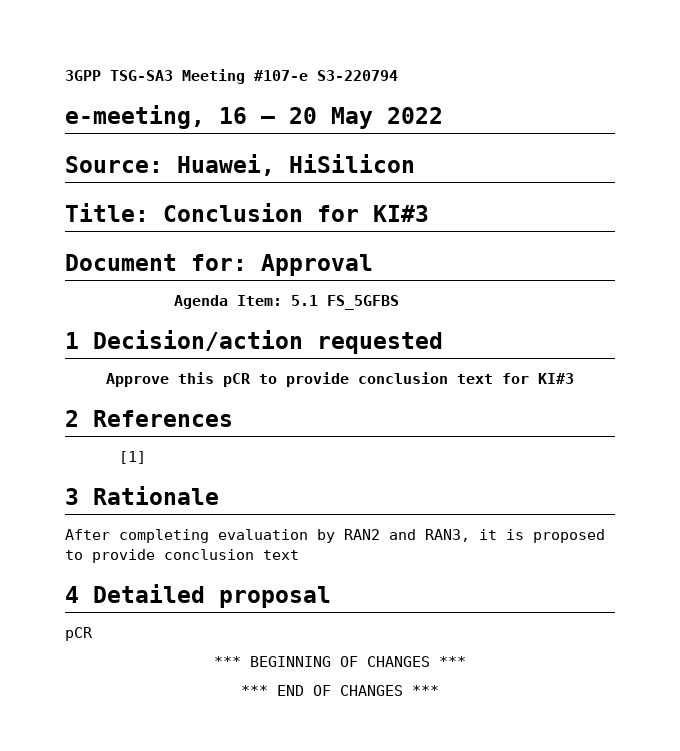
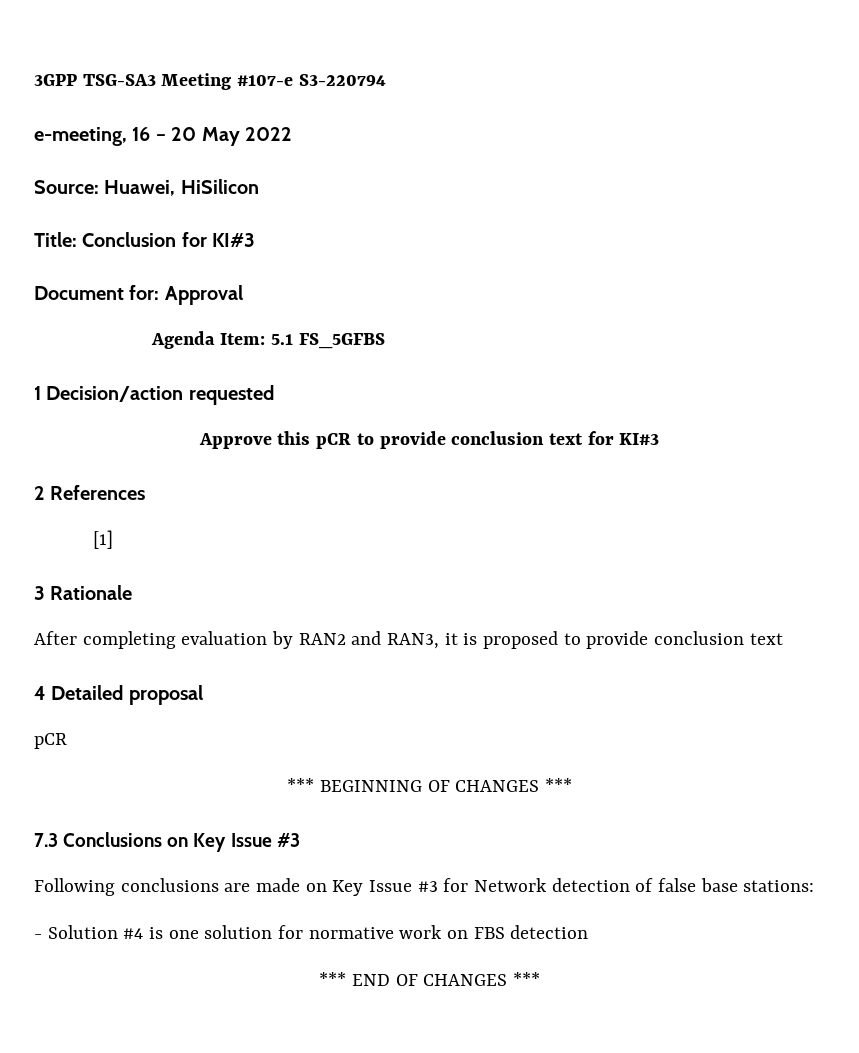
+ 7.3 Conclusions on Key Issue #3
+ Following conclusions are made on Key Issue #3 for Network detection of false base stations:
+ - Solution #4 is one solution for normative work on FBS detection

